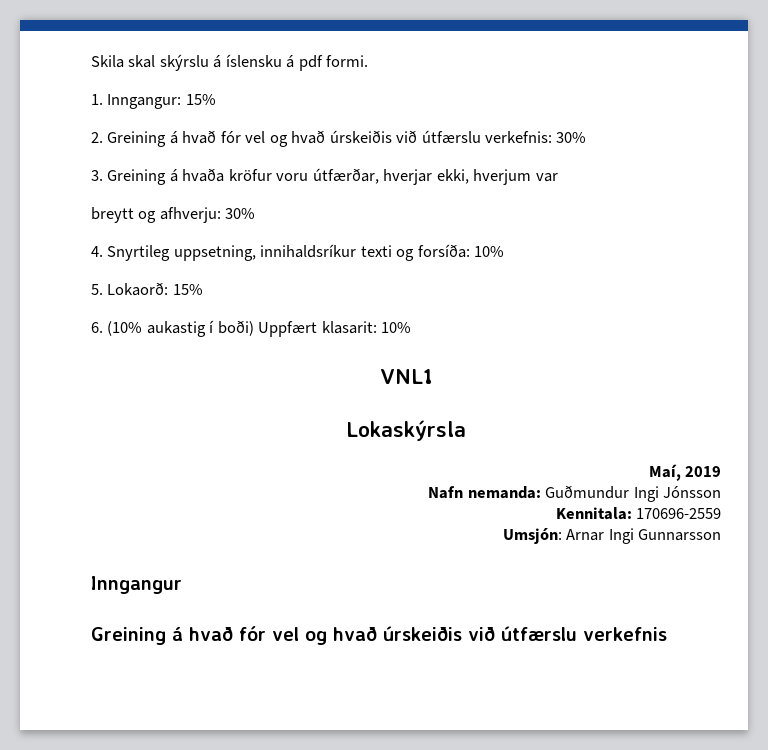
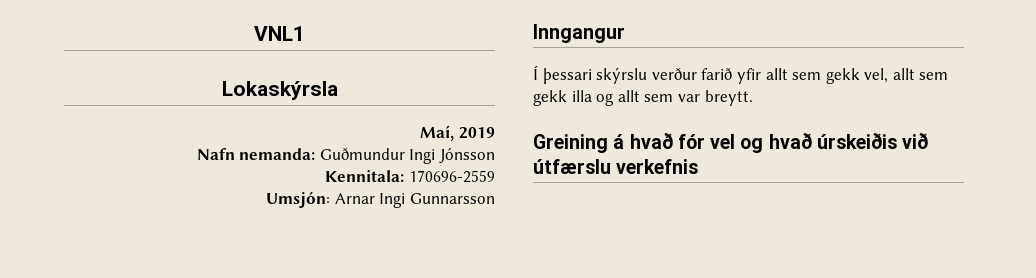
- Skila skal skýrslu á íslensku á pdf formi.
- 1. Inngangur: 15%
- 2. Greining á hvað fór vel og hvað úrskeiðis við útfærslu verkefnis: 30%
- 3. Greining á hvaða kröfur voru útfærðar, hverjar ekki, hverjum var
- breytt og afhverju: 30%
- 4. Snyrtileg uppsetning, innihaldsríkur texti og forsíða: 10%
- 5. Lokaorð: 15%
- 6. (10% aukastig í boði) Uppfært klasarit: 10%
+ Í þessari skýrslu verður farið yfir allt sem gekk vel, allt sem gekk illa og allt sem var breytt.

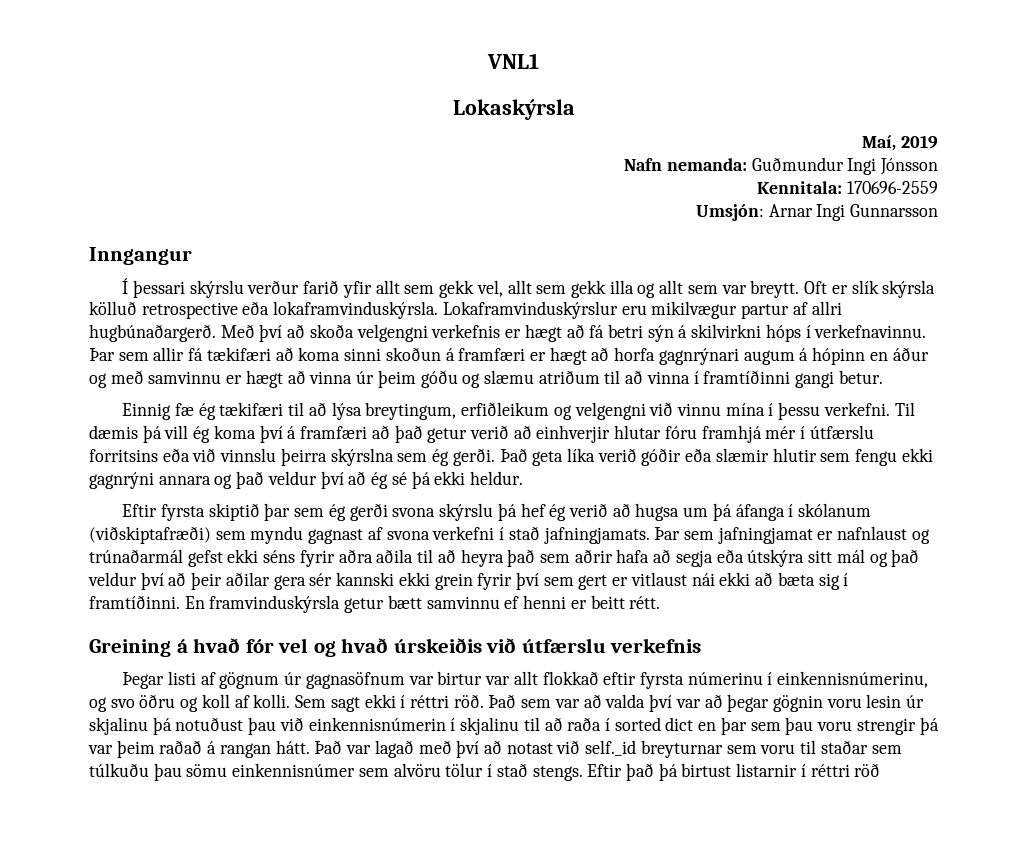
+ Oft er slík skýrsla kölluð retrospective eða lokaframvinduskýrsla. Lokaframvinduskýrslur eru mikilvægur partur af allri hugbúnaðargerð. Með því að skoða velgengni verkefnis er hægt að fá betri sýn á skilvirkni hóps í verkefnavinnu. Þar sem allir fá tækifæri að koma sinni skoðun á framfæri er hægt að horfa gagnrýnari augum á hópinn en áður og með samvinnu er hægt að vinna úr þeim góðu og slæmu atriðum til að vinna í framtíðinni gangi betur.
+ Einnig fæ ég tækifæri til að lýsa breytingum, erfiðleikum og velgengni við vinnu mína í þessu verkefni. Til dæmis þá vill ég koma því á framfæri að það getur verið að einhverjir hlutar fóru framhjá mér í útfærslu forritsins eða við vinnslu þeirra skýrslna sem ég gerði. Það geta líka verið góðir eða slæmir hlutir sem fengu ekki gagnrýni annara og það veldur því að ég sé þá ekki heldur.
+ Eftir fyrsta skiptið þar sem ég gerði svona skýrslu þá hef ég verið að hugsa um þá áfanga í skólanum (viðskiptafræði) sem myndu gagnast af svona verkefni í stað jafningjamats. Þar sem jafningjamat er nafnlaust og trúnaðarmál gefst ekki séns fyrir aðra aðila til að heyra það sem aðrir hafa að segja eða útskýra sitt mál og það veldur því að þeir aðilar gera sér kannski ekki grein fyrir því sem gert er vitlaust nái ekki að bæta sig í framtíðinni. En framvinduskýrsla getur bætt samvinnu ef henni er beitt rétt.
+ Þegar listi af gögnum úr gagnasöfnum var birtur var allt flokkað eftir fyrsta númerinu í einkennisnúmerinu, og svo öðru og koll af kolli. Sem sagt ekki í réttri röð. Það sem var að valda því var að þegar gögnin voru lesin úr skjalinu þá notuðust þau við einkennisnúmerin í skjalinu til að raða í sorted dict en þar sem þau voru strengir þá var þeim raðað á rangan hátt. Það var lagað með því að notast við self._id breyturnar sem voru til staðar sem túlkuðu þau sömu einkennisnúmer sem alvöru tölur í stað stengs. Eftir það þá birtust listarnir í réttri röð

